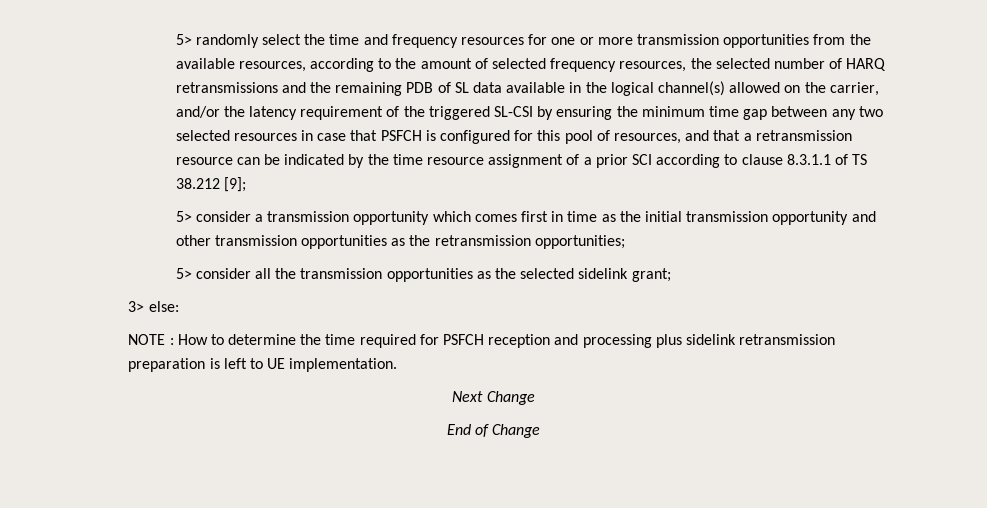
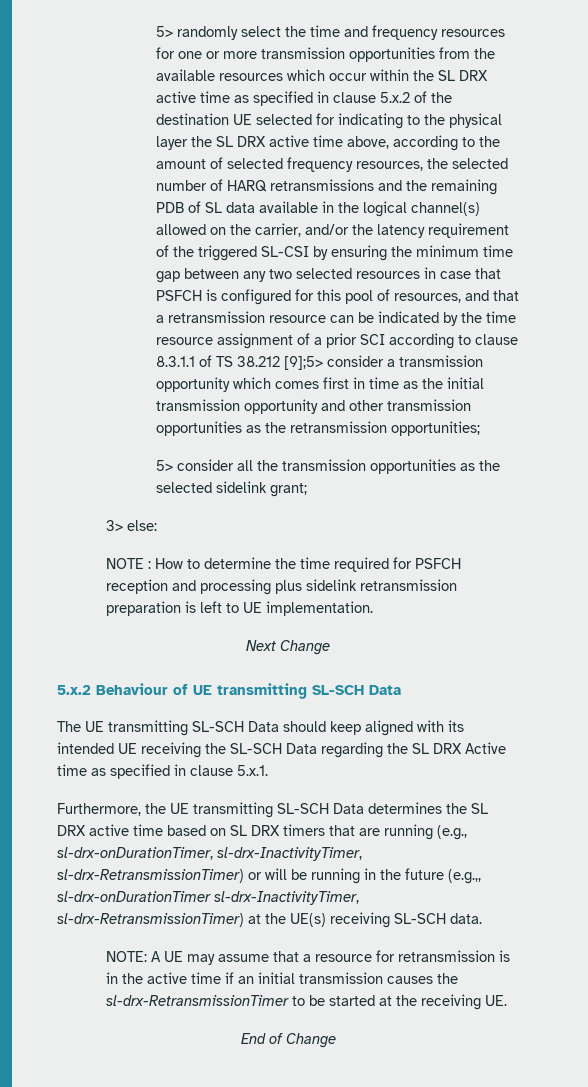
- 5> randomly select the time and frequency resources for one or more transmission opportunities from the available resources, according to the amount of selected frequency resources, the selected number of HARQ retransmissions and the remaining PDB of SL data available in the logical channel(s) allowed on the carrier, and/or the latency requirement of the triggered SL-CSI by ensuring the minimum time gap between any two selected resources in case that PSFCH is configured for this pool of resources, and that a retransmission resource can be indicated by the time resource assignment of a prior SCI according to clause 8.3.1.1 of TS 38.212 [9];
- 5> consider a transmission opportunity which comes first in time as the initial transmission opportunity and other transmission opportunities as the retransmission opportunities;
+ 5> randomly select the time and frequency resources for one or more transmission opportunities from the available resources which occur within the SL DRX active time as specified in clause 5.x.2 of the destination UE selected for indicating to the physical layer the SL DRX active time above, according to the amount of selected frequency resources, the selected number of HARQ retransmissions and the remaining PDB of SL data available in the logical channel(s) allowed on the carrier, and/or the latency requirement of the triggered SL-CSI by ensuring the minimum time gap between any two selected resources in case that PSFCH is configured for this pool of resources, and that a retransmission resource can be indicated by the time resource assignment of a prior SCI according to clause 8.3.1.1 of TS 38.212 [9];5> consider a transmission opportunity which comes first in time as the initial transmission opportunity and other transmission opportunities as the retransmission opportunities;
+ 5.x.2 Behaviour of UE transmitting SL-SCH Data
+ The UE transmitting SL-SCH Data should keep aligned with its intended UE receiving the SL-SCH Data regarding the SL DRX Active time as specified in clause 5.x.1.
+ Furthermore, the UE transmitting SL-SCH Data determines the SL DRX active time based on SL DRX timers that are running (e.g., sl-drx-onDurationTimer, sl-drx-InactivityTimer, sl-drx-RetransmissionTimer) or will be running in the future (e.g.,, sl-drx-onDurationTimer sl-drx-InactivityTimer, sl-drx-RetransmissionTimer) at the UE(s) receiving SL-SCH data.
+ NOTE: A UE may assume that a resource for retransmission is in the active time if an initial transmission causes the sl-drx-RetransmissionTimer to be started at the receiving UE.

